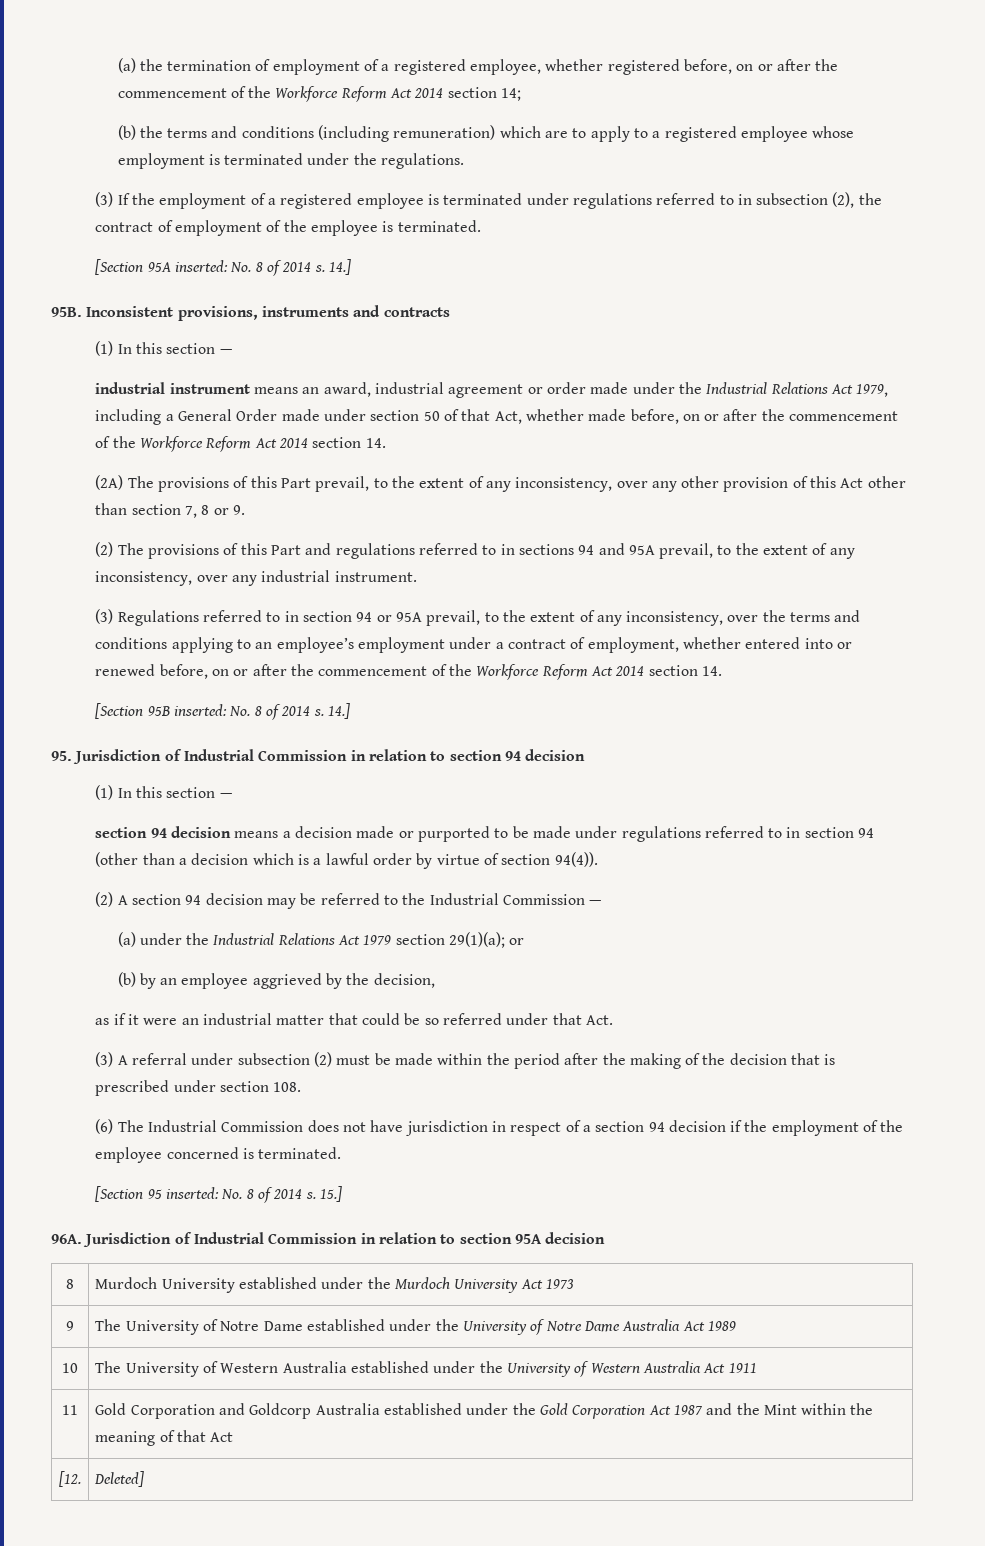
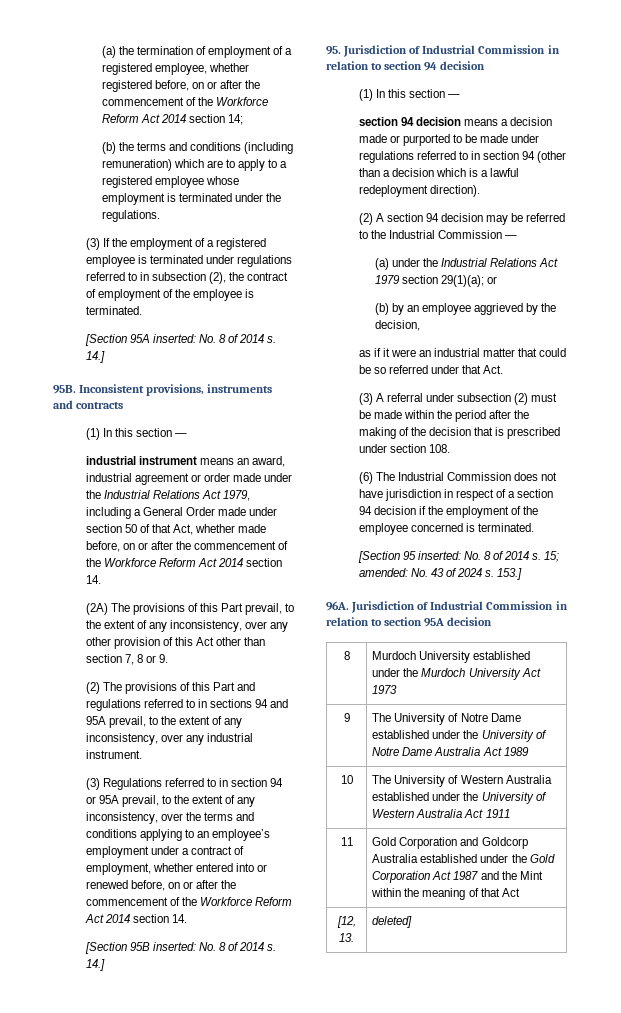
- section 94 decision means a decision made or purported to be made under regulations referred to in section 94 (other than a decision which is a lawful order by virtue of section 94(4)).
+ section 94 decision means a decision made or purported to be made under regulations referred to in section 94 (other than a decision which is a lawful redeployment direction).
- 15.]
+ 15; amended: No. 43 of 2024 s. 153.]
- [12. | Deleted]
+ [12, 13. | deleted]

